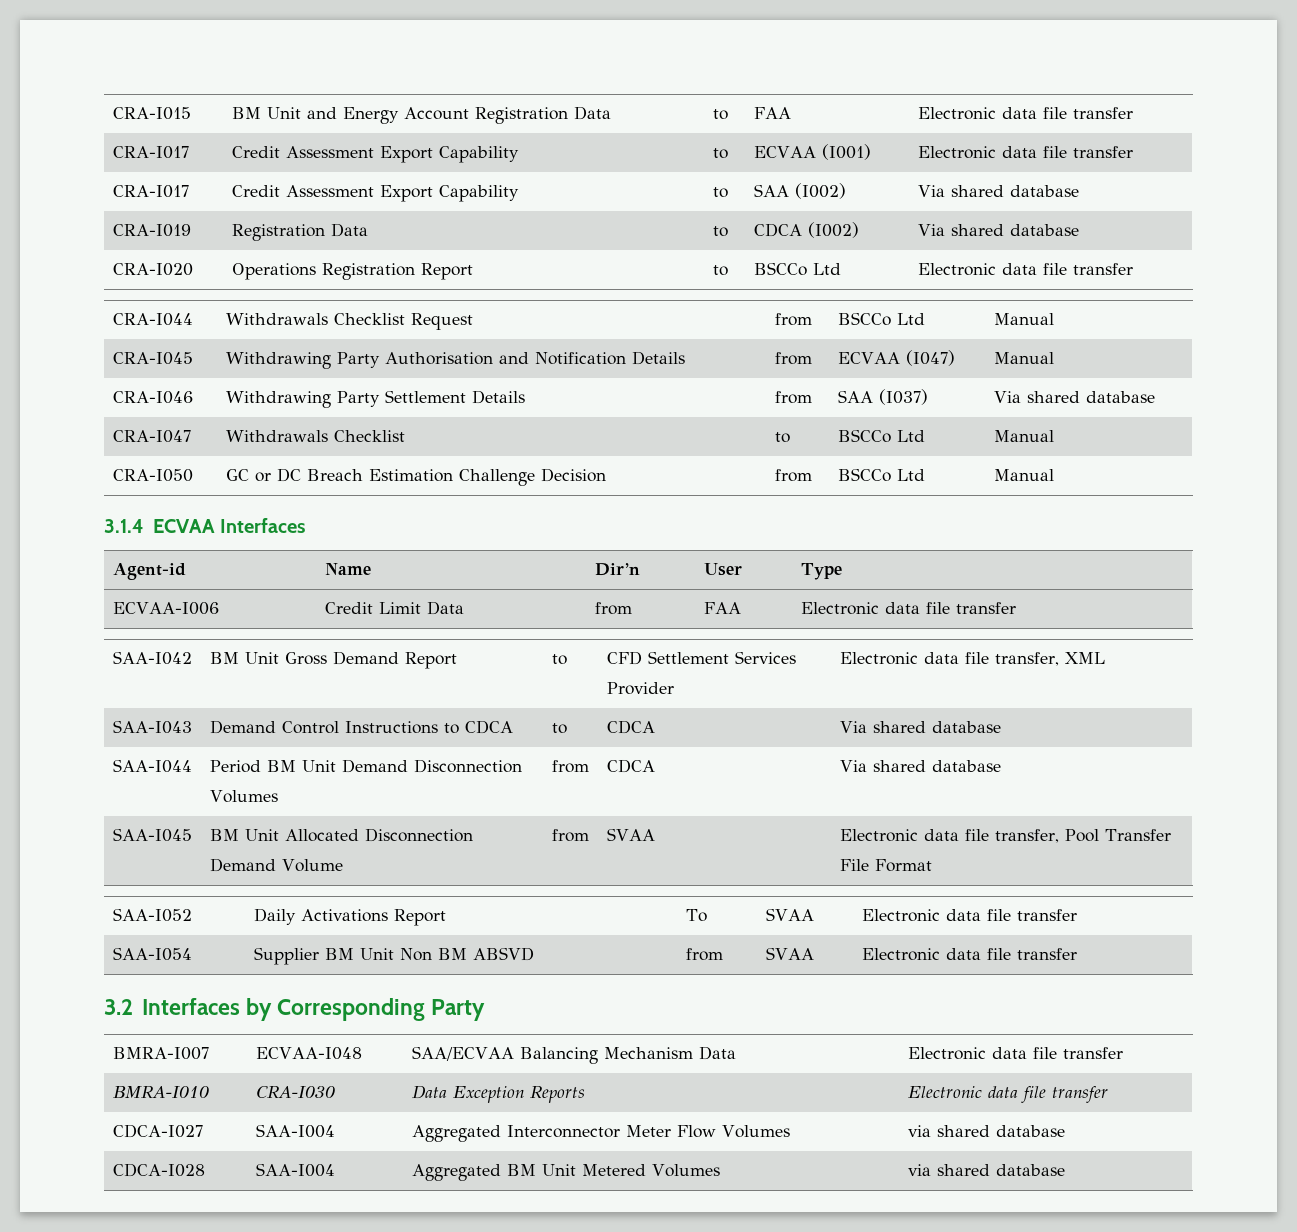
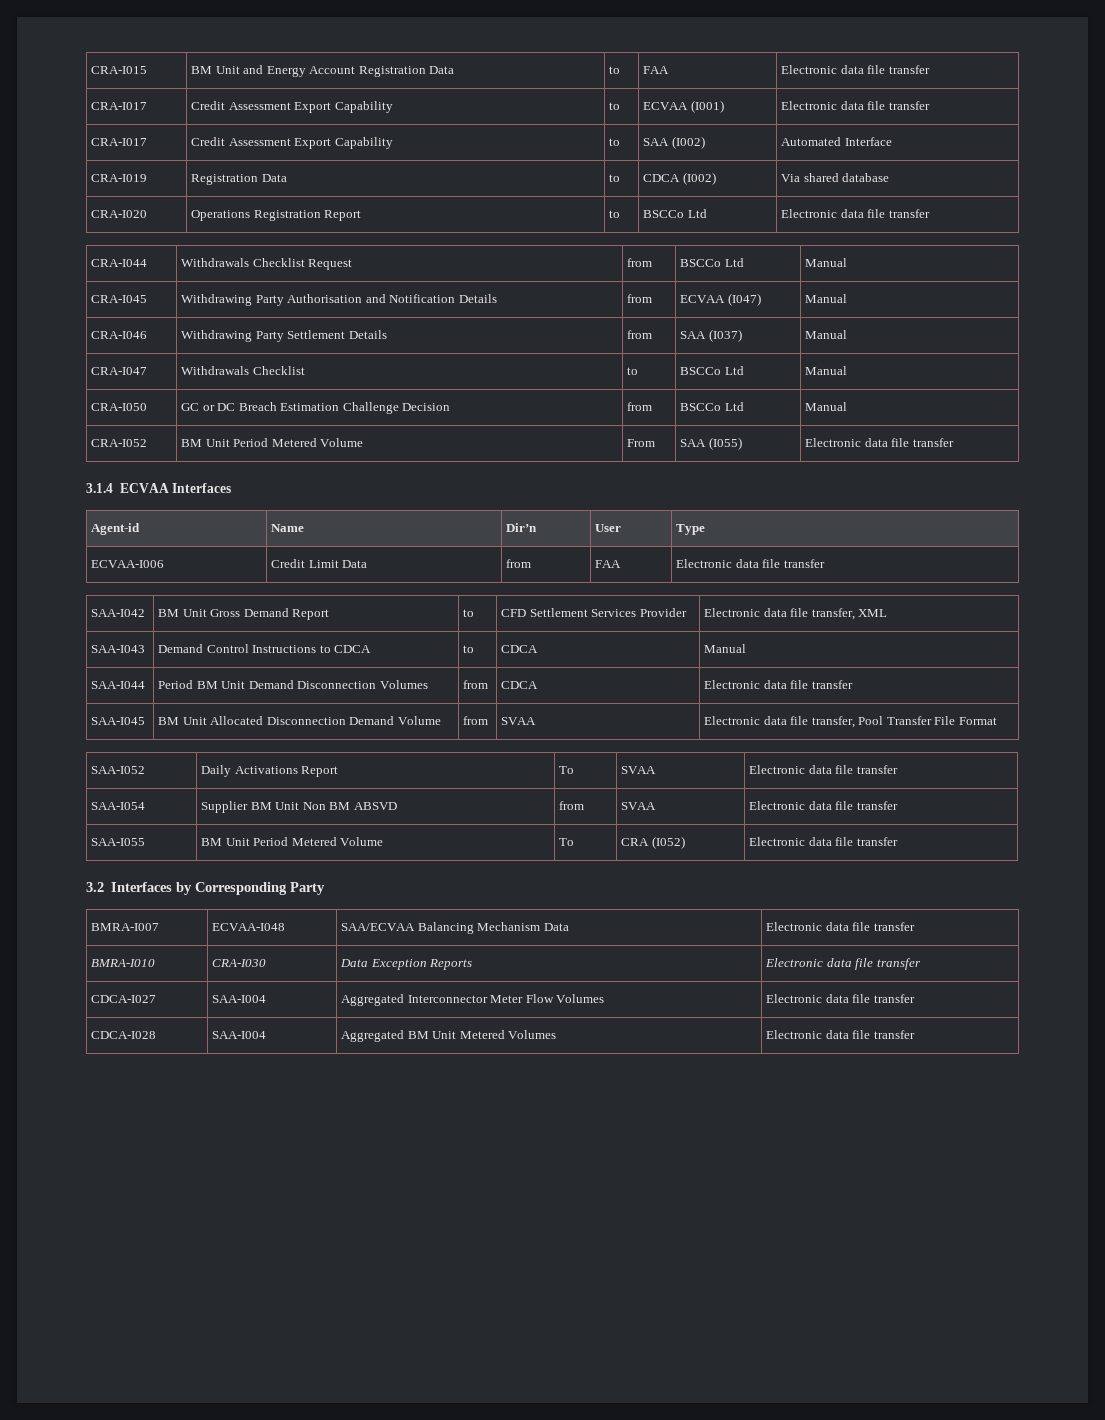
- CRA-I017 | Credit Assessment Export Capability | to | SAA (I002) | Via shared database
+ CRA-I017 | Credit Assessment Export Capability | to | SAA (I002) | Automated Interface
- CRA-I046 | Withdrawing Party Settlement Details | from | SAA (I037) | Via shared database
+ CRA-I046 | Withdrawing Party Settlement Details | from | SAA (I037) | Manual
+ CRA-I052 | BM Unit Period Metered Volume | From | SAA (I055) | Electronic data file transfer
- SAA-I043 | Demand Control Instructions to CDCA | to | CDCA | Via shared database
+ SAA-I043 | Demand Control Instructions to CDCA | to | CDCA | Manual
- SAA-I044 | Period BM Unit Demand Disconnection Volumes | from | CDCA | Via shared database
+ SAA-I044 | Period BM Unit Demand Disconnection Volumes | from | CDCA | Electronic data file transfer
+ SAA-I055 | BM Unit Period Metered Volume | To | CRA (I052) | Electronic data file transfer
- CDCA-I027 | SAA-I004 | Aggregated Interconnector Meter Flow Volumes | via shared database
+ CDCA-I027 | SAA-I004 | Aggregated Interconnector Meter Flow Volumes | Electronic data file transfer
- CDCA-I028 | SAA-I004 | Aggregated BM Unit Metered Volumes | via shared database
+ CDCA-I028 | SAA-I004 | Aggregated BM Unit Metered Volumes | Electronic data file transfer

